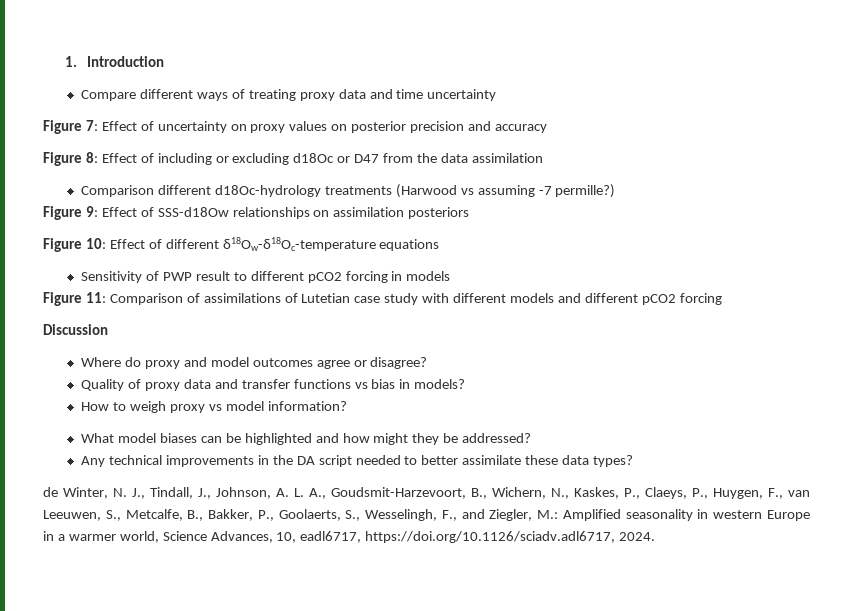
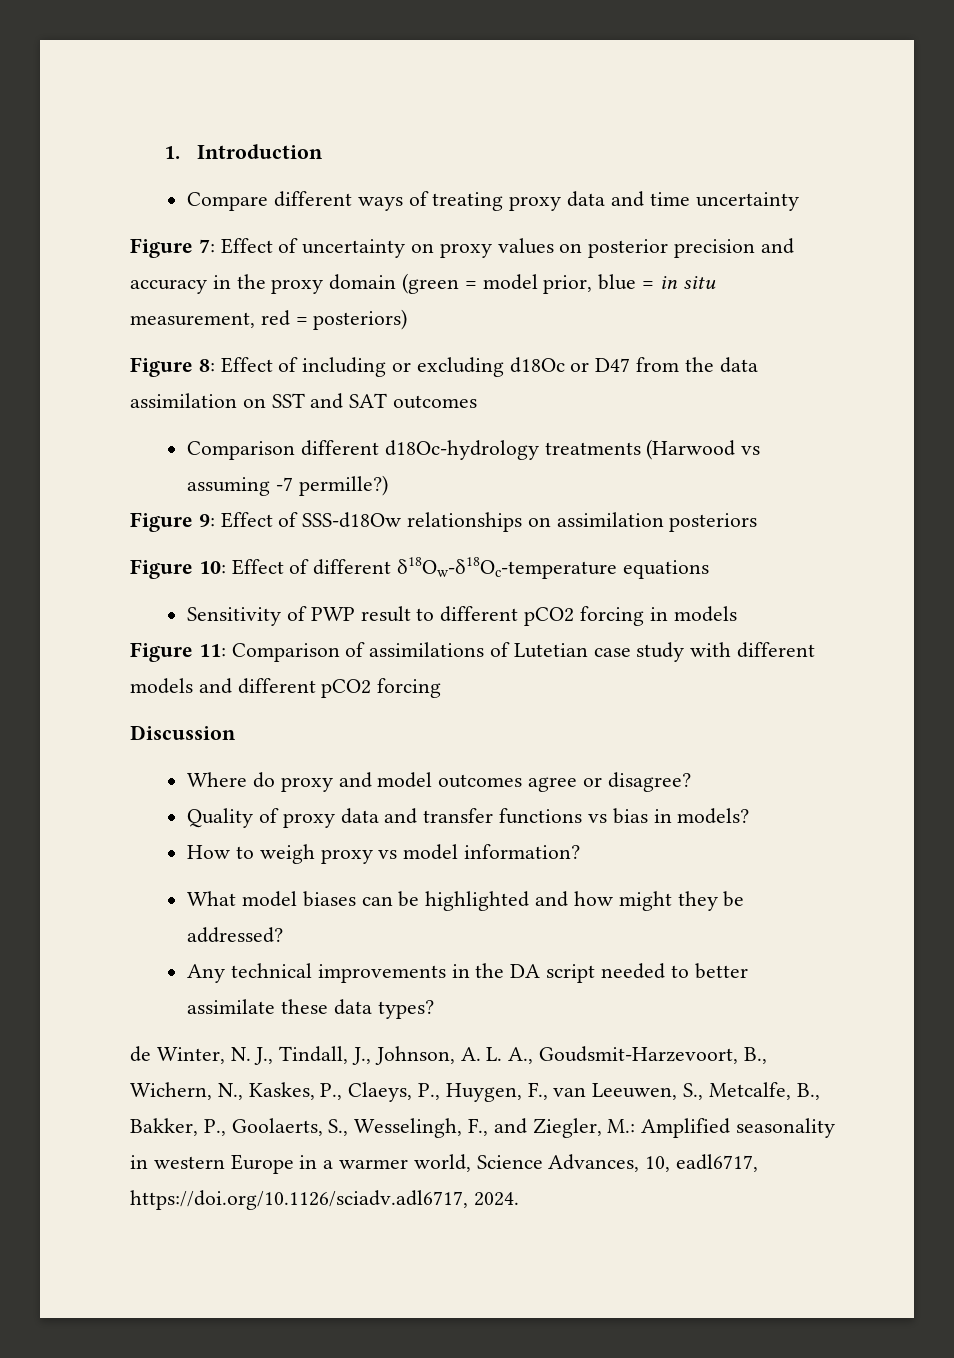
- Figure 7: Effect of uncertainty on proxy values on posterior precision and accuracy
+ Figure 7: Effect of uncertainty on proxy values on posterior precision and accuracy in the proxy domain (green = model prior, blue = in situ measurement, red = posteriors)
- Figure 8: Effect of including or excluding d18Oc or D47 from the data assimilation
+ Figure 8: Effect of including or excluding d18Oc or D47 from the data assimilation on SST and SAT outcomes

